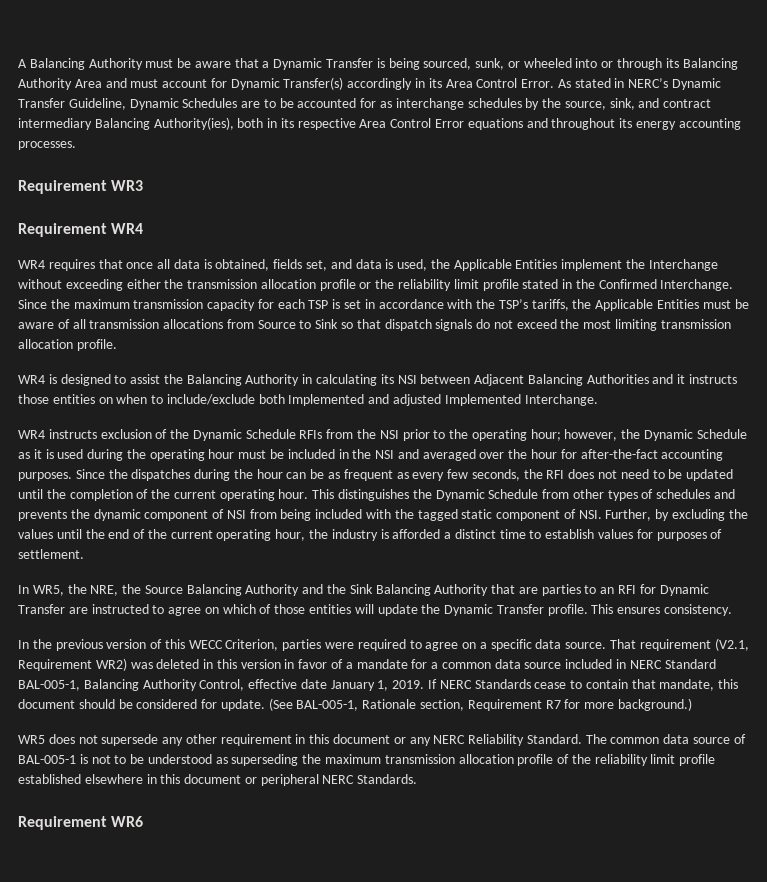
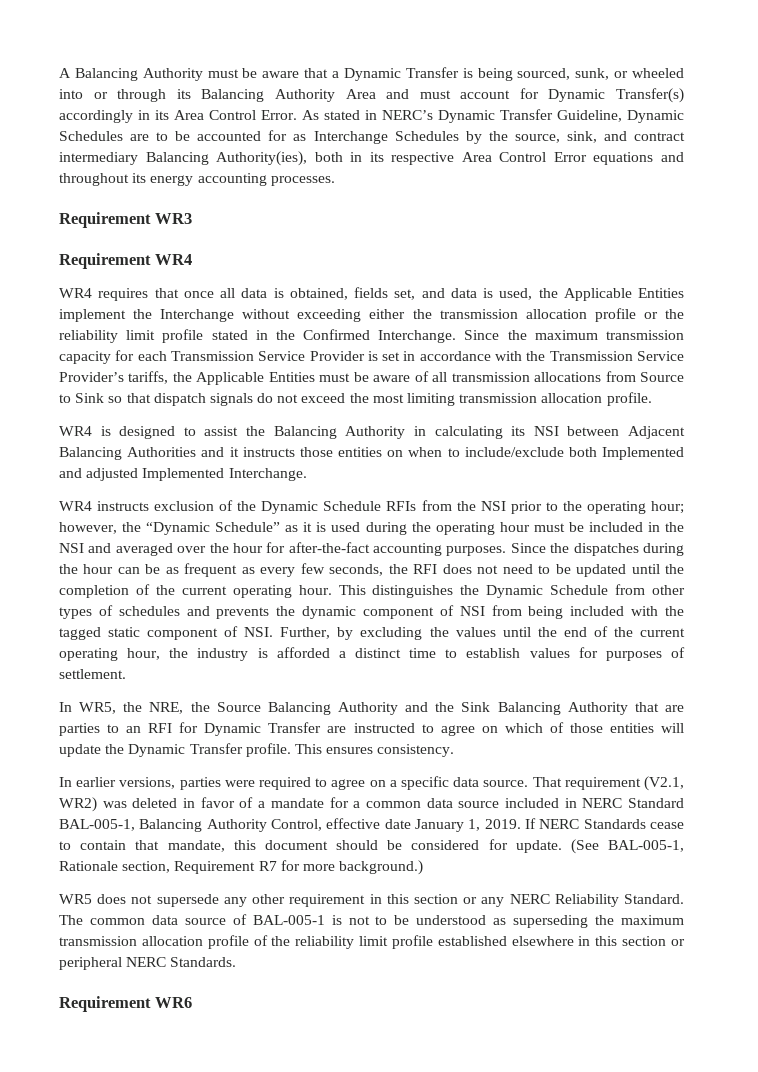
- As stated in NERC’s Dynamic Transfer Guideline, Dynamic Schedules are to be accounted for as interchange schedules by the source, sink, and contract intermediary Balancing Authority(ies), both in its respective Area Control Error equations and throughout its energy accounting processes.
+ As stated in NERC’s Dynamic Transfer Guideline, Dynamic Schedules are to be accounted for as Interchange Schedules by the source, sink, and contract intermediary Balancing Authority(ies), both in its respective Area Control Error equations and throughout its energy accounting processes.
- Since the maximum transmission capacity for each TSP is set in accordance with the TSP’s tariffs, the Applicable Entities must be aware of all transmission allocations from Source to Sink so that dispatch signals do not exceed the most limiting transmission allocation profile.
+ Since the maximum transmission capacity for each Transmission Service Provider is set in accordance with the Transmission Service Provider’s tariffs, the Applicable Entities must be aware of all transmission allocations from Source to Sink so that dispatch signals do not exceed the most limiting transmission allocation profile.
- WR4 instructs exclusion of the Dynamic Schedule RFIs from the NSI prior to the operating hour; however, the Dynamic Schedule as it is used during the operating hour must be included in the NSI and averaged over the hour for after-the-fact accounting purposes.
+ WR4 instructs exclusion of the Dynamic Schedule RFIs from the NSI prior to the operating hour; however, the “Dynamic Schedule” as it is used during the operating hour must be included in the NSI and averaged over the hour for after-the-fact accounting purposes.
- In the previous version of this WECC Criterion, parties were required to agree on a specific data source.
+ In earlier versions, parties were required to agree on a specific data source.
- That requirement (V2.1, Requirement WR2) was deleted in this version in favor of a mandate for a common data source included in NERC Standard BAL-005-1, Balancing Authority Control, effective date January 1, 2019.
+ That requirement (V2.1, WR2) was deleted in favor of a mandate for a common data source included in NERC Standard BAL-005-1, Balancing Authority Control, effective date January 1, 2019.
- WR5 does not supersede any other requirement in this document or any NERC Reliability Standard.
+ WR5 does not supersede any other requirement in this section or any NERC Reliability Standard.
- The common data source of BAL-005-1 is not to be understood as superseding the maximum transmission allocation profile of the reliability limit profile established elsewhere in this document or peripheral NERC Standards.
+ The common data source of BAL-005-1 is not to be understood as superseding the maximum transmission allocation profile of the reliability limit profile established elsewhere in this section or peripheral NERC Standards.

